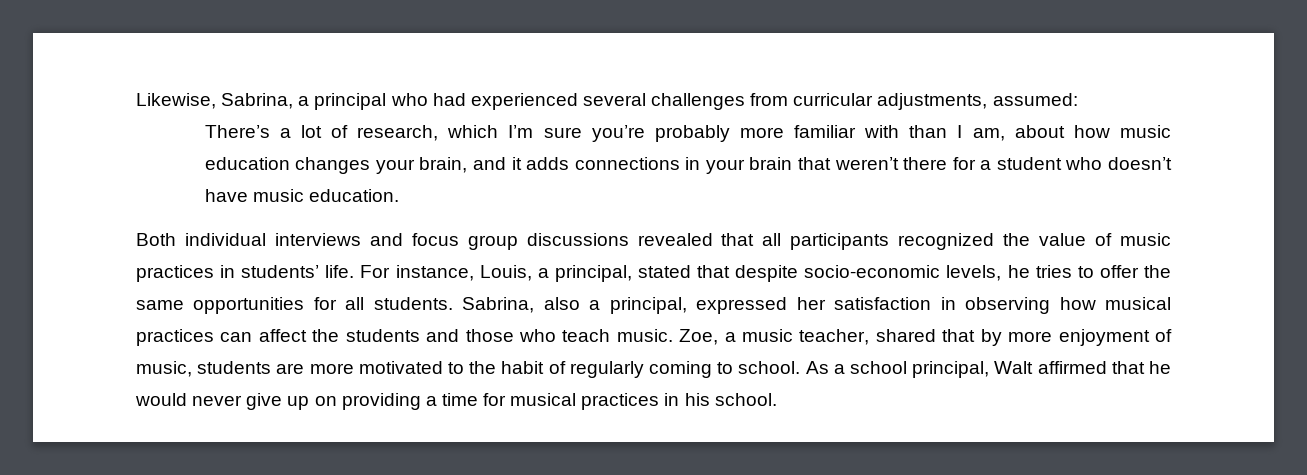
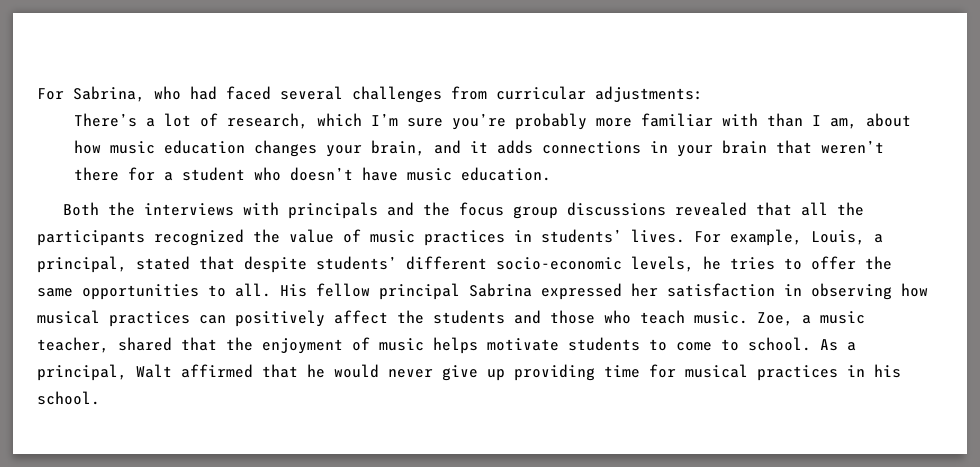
- Likewise, Sabrina, a principal who had experienced several challenges from curricular adjustments, assumed:
+ For Sabrina, who had faced several challenges from curricular adjustments:
- Both individual interviews and focus group discussions revealed that all participants recognized the value of music practices in students’ life. For instance, Louis, a principal, stated that despite socio-economic levels, he tries to offer the same opportunities for all students. Sabrina, also a principal, expressed her satisfaction in observing how musical practices can affect the students and those who teach music.
+ Both the interviews with principals and the focus group discussions revealed that all the participants recognized the value of music practices in students’ lives. For example, Louis, a principal, stated that despite students’ different socio-economic levels, he tries to offer the same opportunities to all. His fellow principal Sabrina expressed her satisfaction in observing how musical practices can positively affect the students and those who teach music.
- Zoe, a music teacher, shared that by more enjoyment of music, students are more motivated to the habit of regularly coming to school.
+ Zoe, a music teacher, shared that the enjoyment of music helps motivate students to come to school.
- As a school principal, Walt affirmed that he would never give up on providing a time for musical practices in his school.
+ As a principal, Walt affirmed that he would never give up providing time for musical practices in his school.

